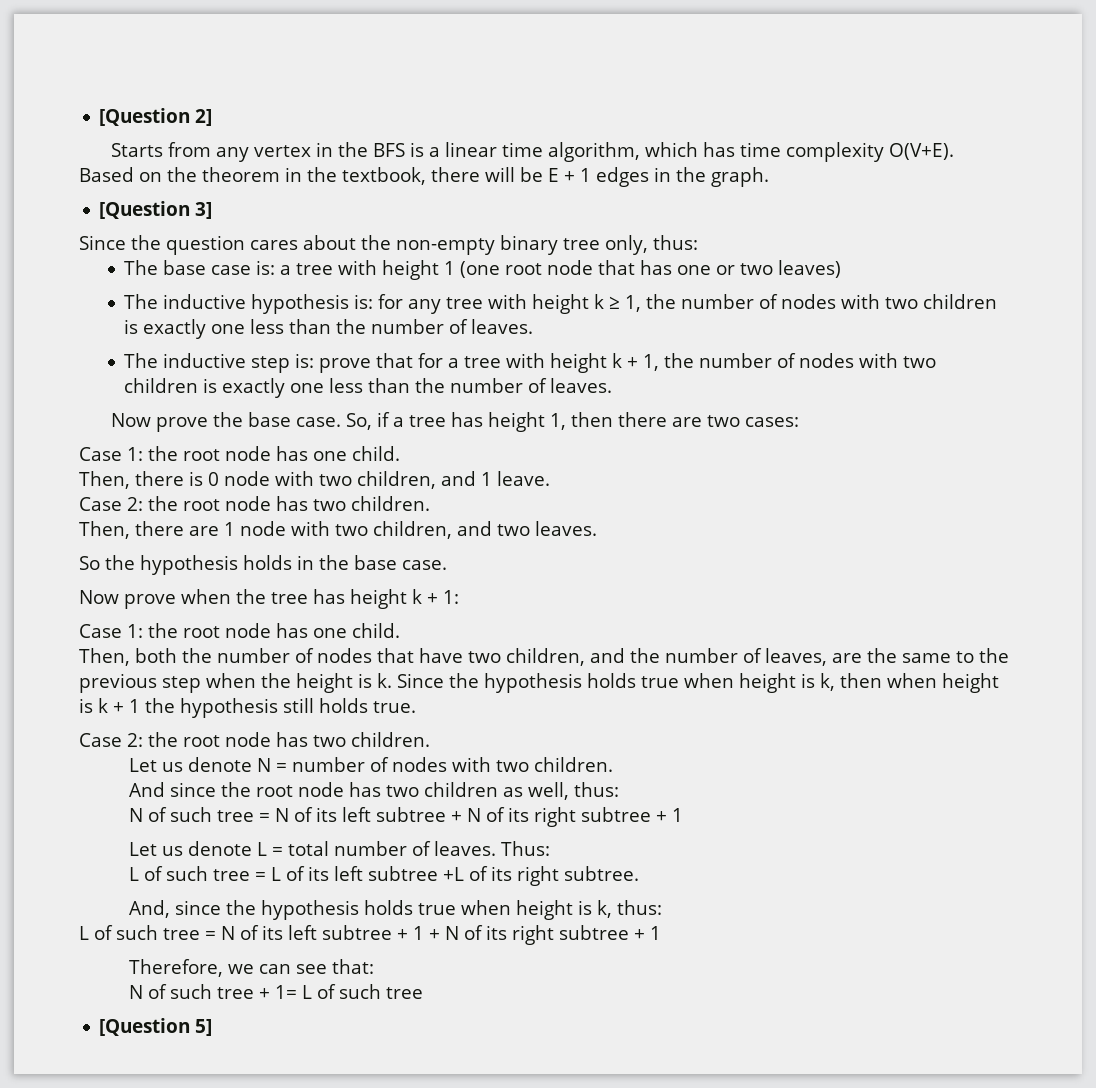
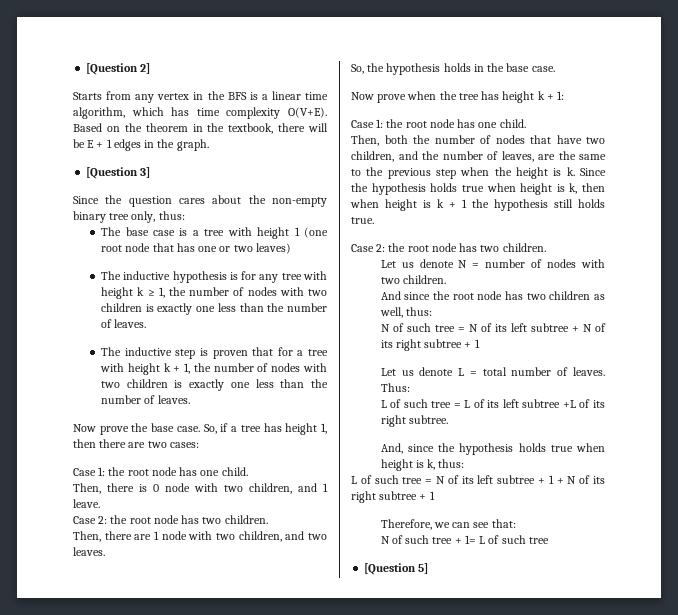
- The base case is: a tree with height 1 (one root node that has one or two leaves)
+ The base case is a tree with height 1 (one root node that has one or two leaves)
- The inductive hypothesis is: for any tree with height k ≥ 1, the number of nodes with two children is exactly one less than the number of leaves.
+ The inductive hypothesis is for any tree with height k ≥ 1, the number of nodes with two children is exactly one less than the number of leaves.
- The inductive step is: prove that for a tree with height k + 1, the number of nodes with two children is exactly one less than the number of leaves.
+ The inductive step is proven that for a tree with height k + 1, the number of nodes with two children is exactly one less than the number of leaves.
- So the hypothesis holds in the base case.
+ So, the hypothesis holds in the base case.

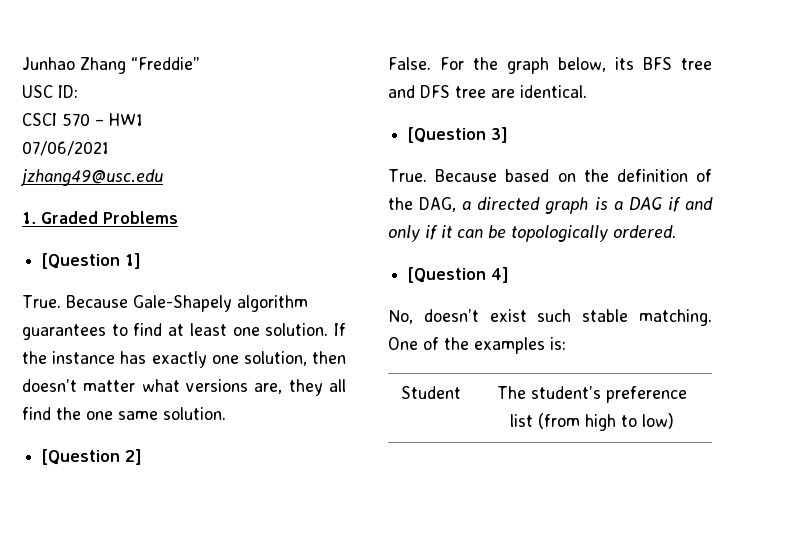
+ Junhao Zhang “Freddie”
+ USC ID:
+ CSCI 570 – HW1
+ 07/06/2021
+ jzhang49@usc.edu
+ 1. Graded Problems
+ [Question 1]
+ True. Because Gale-Shapely algorithm guarantees to find at least one solution. If the instance has exactly one solution, then doesn’t matter what versions are, they all find the one same solution.
  [Question 2]
- Starts from any vertex in the BFS is a linear time algorithm, which has time complexity O(V+E). Based on the theorem in the textbook, there will be E + 1 edges in the graph.
+ False. For the graph below, its BFS tree and DFS tree are identical.
  [Question 3]
- Since the question cares about the non-empty binary tree only, thus:
- The base case is a tree with height 1 (one root node that has one or two leaves)
- The inductive hypothesis is for any tree with height k ≥ 1, the number of nodes with two children is exactly one less than the number of leaves.
- The inductive step is proven that for a tree with height k + 1, the number of nodes with two children is exactly one less than the number of leaves.
- Now prove the base case. So, if a tree has height 1, then there are two cases:
- Case 1: the root node has one child.
- Then, there is 0 node with two children, and 1 leave.
- Case 2: the root node has two children.
- Then, there are 1 node with two children, and two leaves.
- So, the hypothesis holds in the base case.
- Now prove when the tree has height k + 1:
- Case 1: the root node has one child.
- Then, both the number of nodes that have two children, and the number of leaves, are the same to the previous step when the height is k. Since the hypothesis holds true when height is k, then when height is k + 1 the hypothesis still holds true.
- Case 2: the root node has two children.
- Let us denote N = number of nodes with two children.
- And since the root node has two children as well, thus:
- N of such tree = N of its left subtree + N of its right subtree + 1
- Let us denote L = total number of leaves. Thus:
- L of such tree = L of its left subtree +L of its right subtree.
- And, since the hypothesis holds true when height is k, thus:
- L of such tree = N of its left subtree + 1 + N of its right subtree + 1
- Therefore, we can see that:
- N of such tree + 1= L of such tree
- [Question 5]
+ True. Because based on the definition of the DAG, a directed graph is a DAG if and only if it can be topologically ordered.
+ [Question 4]
+ No, doesn’t exist such stable matching. One of the examples is:
+ Student | The student’s preference list (from high to low)

